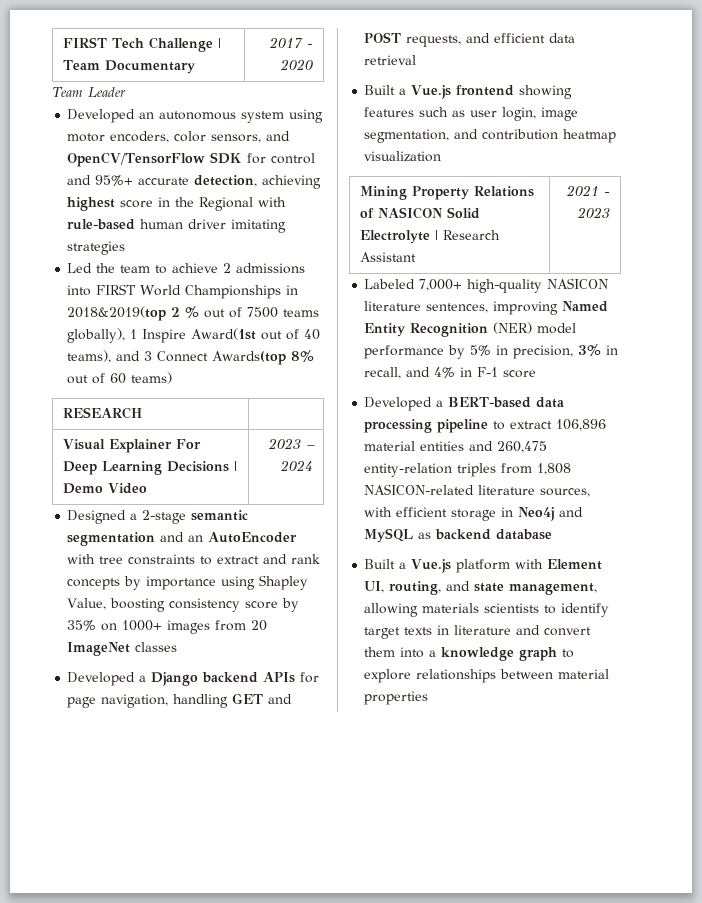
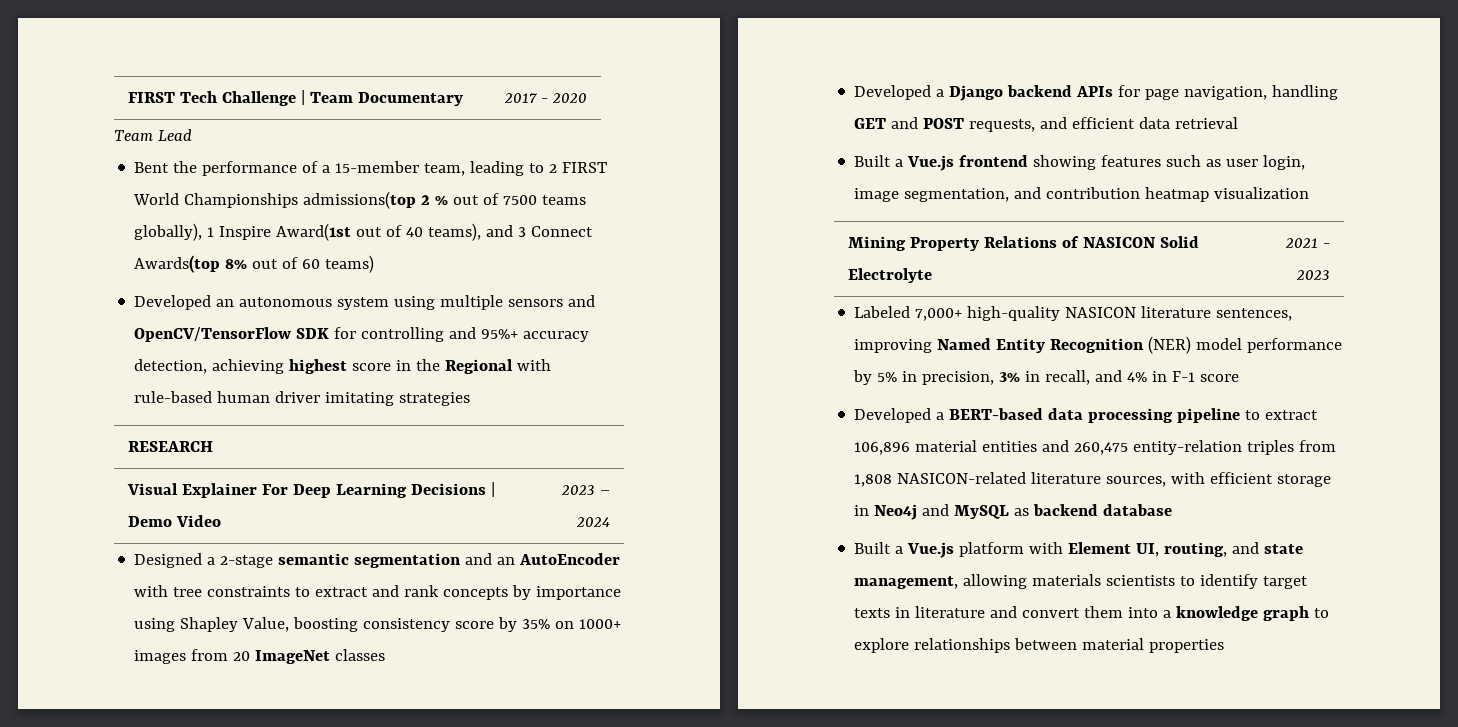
- Team Leader
- Developed an autonomous system using motor encoders, color sensors, and OpenCV/TensorFlow SDK for control and 95%+ accurate detection, achieving highest score in the Regional with rule-based human driver imitating strategies
- Led the team to achieve 2 admissions into FIRST World Championships in 2018&2019(top 2 % out of 7500 teams globally), 1 Inspire Award(1st out of 40 teams), and 3 Connect Awards(top 8% out of 60 teams)
+ Team Lead
+ Bent the performance of a 15-member team, leading to 2 FIRST World Championships admissions(top 2 % out of 7500 teams globally), 1 Inspire Award(1st out of 40 teams), and 3 Connect Awards(top 8% out of 60 teams)
+ Developed an autonomous system using multiple sensors and OpenCV/TensorFlow SDK for controlling and 95%+ accuracy detection, achieving highest score in the Regional with rule-based human driver imitating strategies
- Mining Property Relations of NASICON Solid Electrolyte | Research Assistant | 2021 - 2023
+ Mining Property Relations of NASICON Solid Electrolyte | 2021 - 2023

